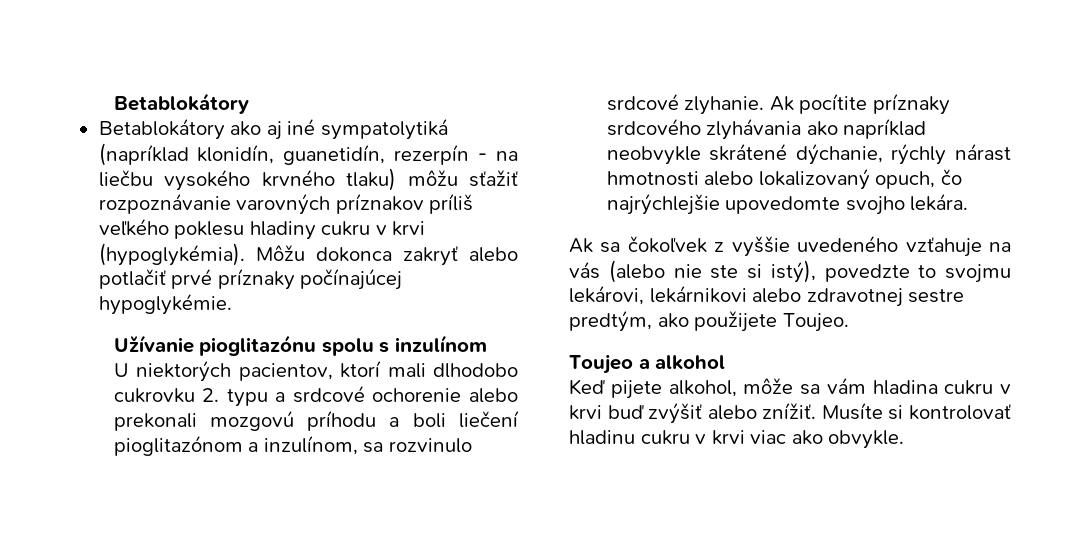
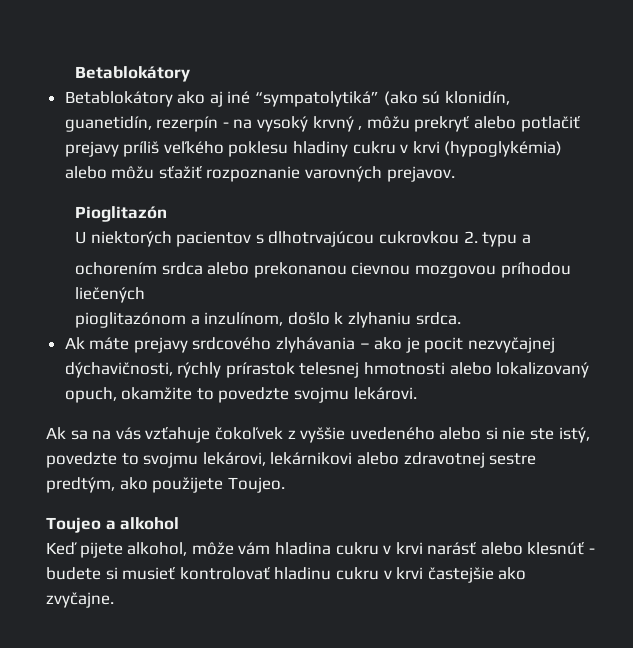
- Betablokátory ako aj iné sympatolytiká (napríklad klonidín, guanetidín, rezerpín - na liečbu vysokého krvného tlaku) môžu sťažiť rozpoznávanie varovných príznakov príliš veľkého poklesu hladiny cukru v krvi (hypoglykémia). Môžu dokonca zakryť alebo potlačiť prvé príznaky počínajúcej hypoglykémie.
- Užívanie pioglitazónu spolu s inzulínom
- U niektorých pacientov, ktorí mali dlhodobo cukrovku 2. typu a srdcové ochorenie alebo prekonali mozgovú príhodu a boli liečení pioglitazónom a inzulínom, sa rozvinulo srdcové zlyhanie. Ak pocítite príznaky srdcového zlyhávania ako napríklad neobvykle skrátené dýchanie, rýchly nárast hmotnosti alebo lokalizovaný opuch, čo najrýchlejšie upovedomte svojho lekára.
+ Betablokátory ako aj iné “sympatolytiká” (ako sú klonidín, guanetidín, rezerpín - na vysoký krvný , môžu prekryť alebo potlačiť prejavy príliš veľkého poklesu hladiny cukru v krvi (hypoglykémia) alebo môžu sťažiť rozpoznanie varovných prejavov.
+ Pioglitazón
+ U niektorých pacientov s dlhotrvajúcou cukrovkou 2. typu a
+ ochorením srdca alebo prekonanou cievnou mozgovou príhodou liečených
+ pioglitazónom a inzulínom, došlo k zlyhaniu srdca.
+ Ak máte prejavy srdcového zlyhávania – ako je pocit nezvyčajnej dýchavičnosti, rýchly prírastok telesnej hmotnosti alebo lokalizovaný opuch, okamžite to povedzte svojmu lekárovi.
- Ak sa čokoľvek z vyššie uvedeného vzťahuje na vás (alebo nie ste si istý), povedzte to svojmu lekárovi, lekárnikovi alebo zdravotnej sestre predtým, ako použijete Toujeo.
+ Ak sa na vás vzťahuje čokoľvek z vyššie uvedeného alebo si nie ste istý, povedzte to svojmu lekárovi, lekárnikovi alebo zdravotnej sestre predtým, ako použijete Toujeo.
- Keď pijete alkohol, môže sa vám hladina cukru v krvi buď zvýšiť alebo znížiť. Musíte si kontrolovať hladinu cukru v krvi viac ako obvykle.
+ Keď pijete alkohol, môže vám hladina cukru v krvi narásť alebo klesnúť - budete si musieť kontrolovať hladinu cukru v krvi častejšie ako zvyčajne.

